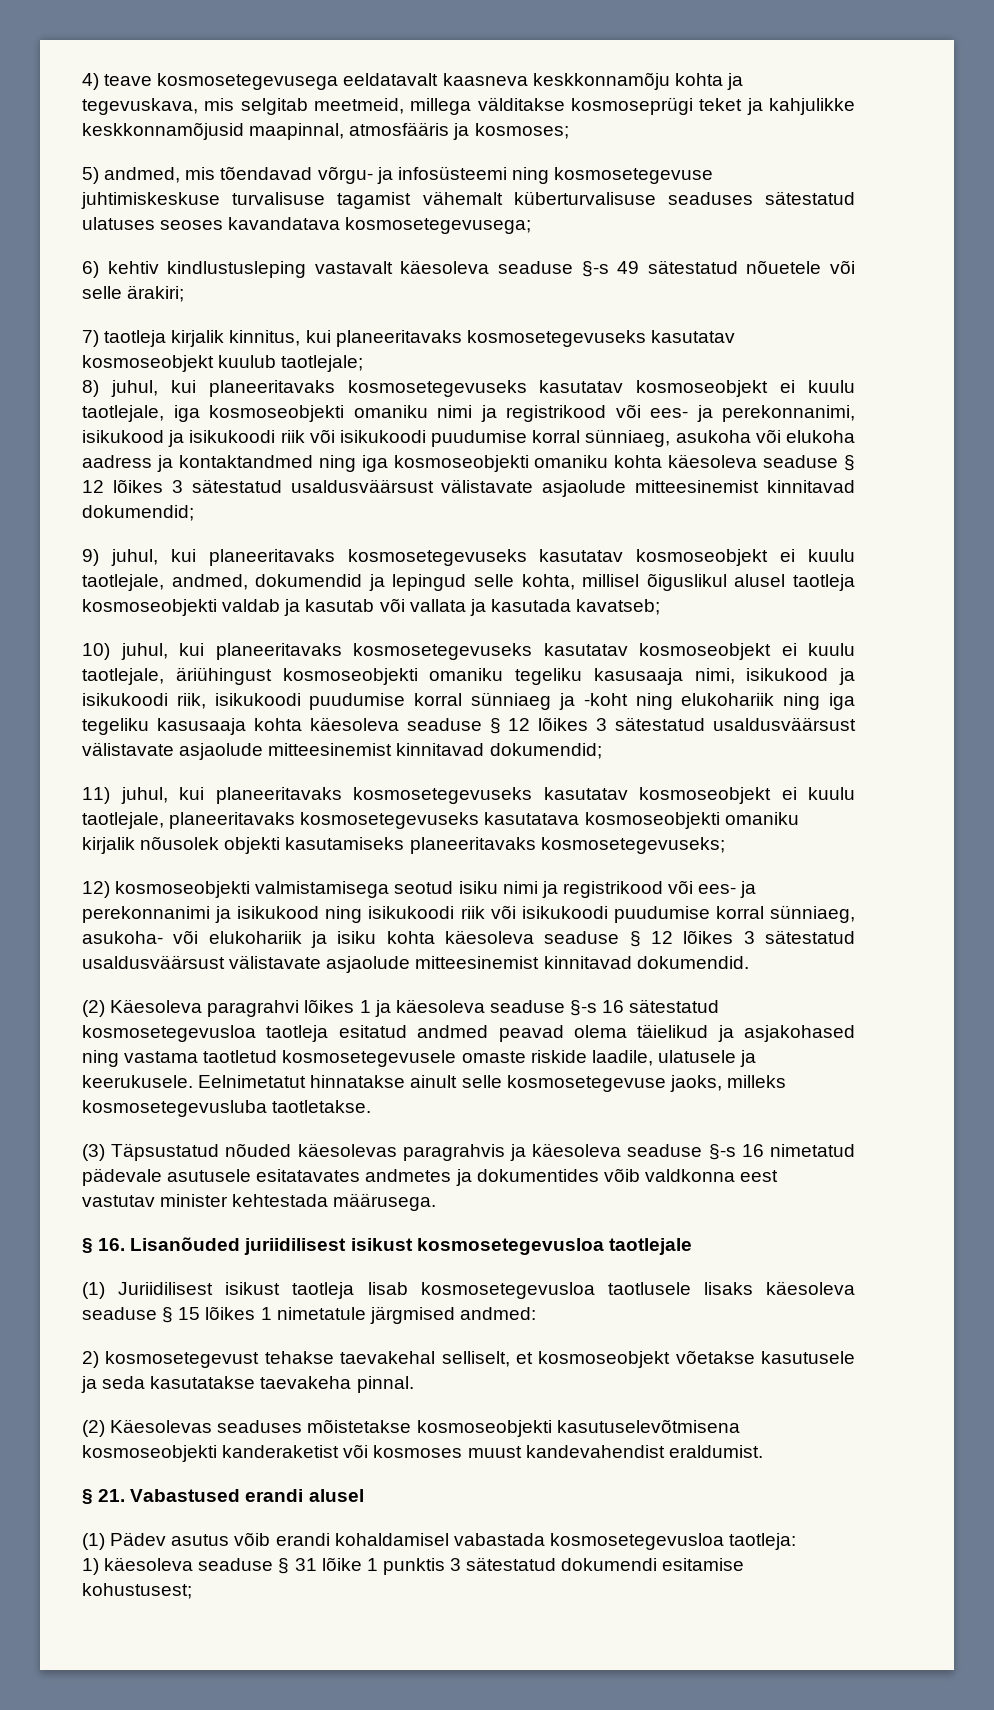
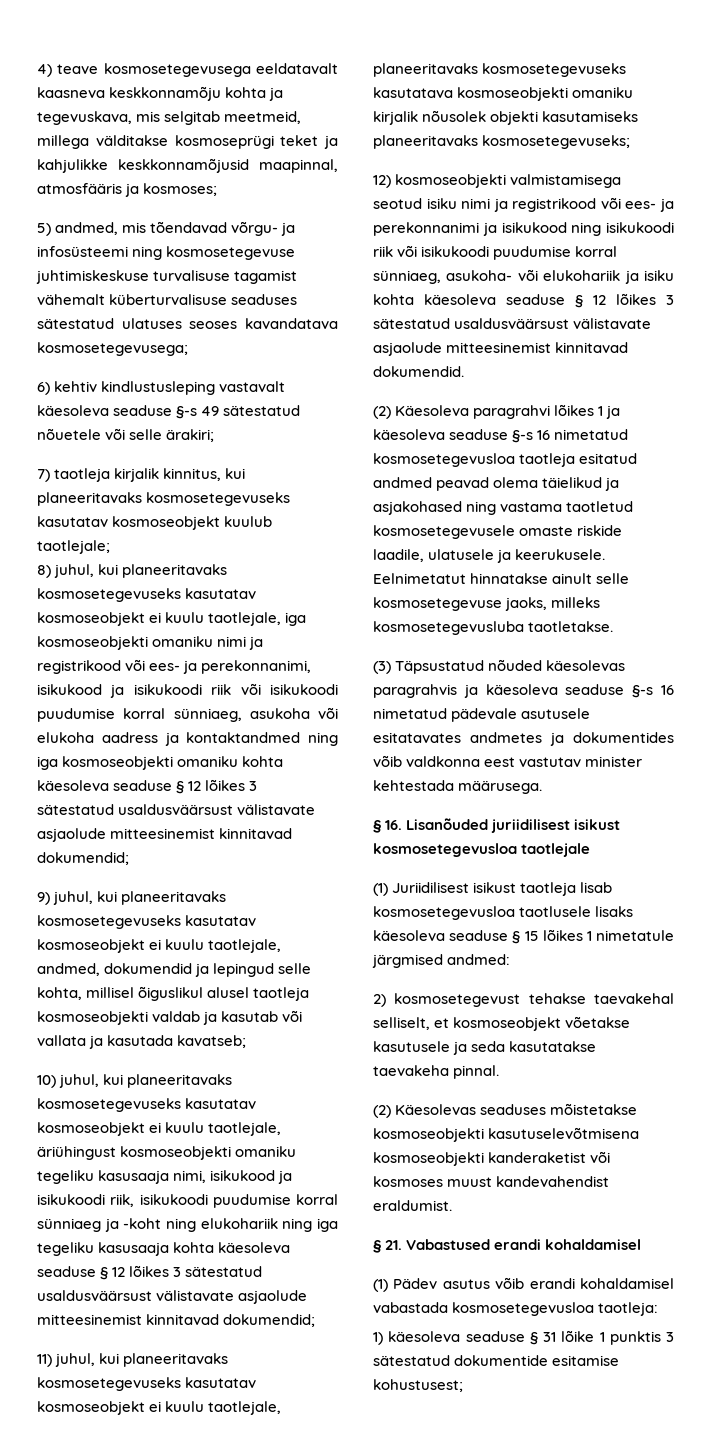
- (2) Käesoleva paragrahvi lõikes 1 ja käesoleva seaduse §-s 16 sätestatud kosmosetegevusloa taotleja esitatud andmed peavad olema täielikud ja asjakohased ning vastama taotletud kosmosetegevusele omaste riskide laadile, ulatusele ja keerukusele.
+ (2) Käesoleva paragrahvi lõikes 1 ja käesoleva seaduse §-s 16 nimetatud kosmosetegevusloa taotleja esitatud andmed peavad olema täielikud ja asjakohased ning vastama taotletud kosmosetegevusele omaste riskide laadile, ulatusele ja keerukusele.
- § 21. Vabastused erandi alusel
+ § 21. Vabastused erandi kohaldamisel
- 1) käesoleva seaduse § 31 lõike 1 punktis 3 sätestatud dokumendi esitamise kohustusest;
+ 1) käesoleva seaduse § 31 lõike 1 punktis 3 sätestatud dokumentide esitamise kohustusest;

